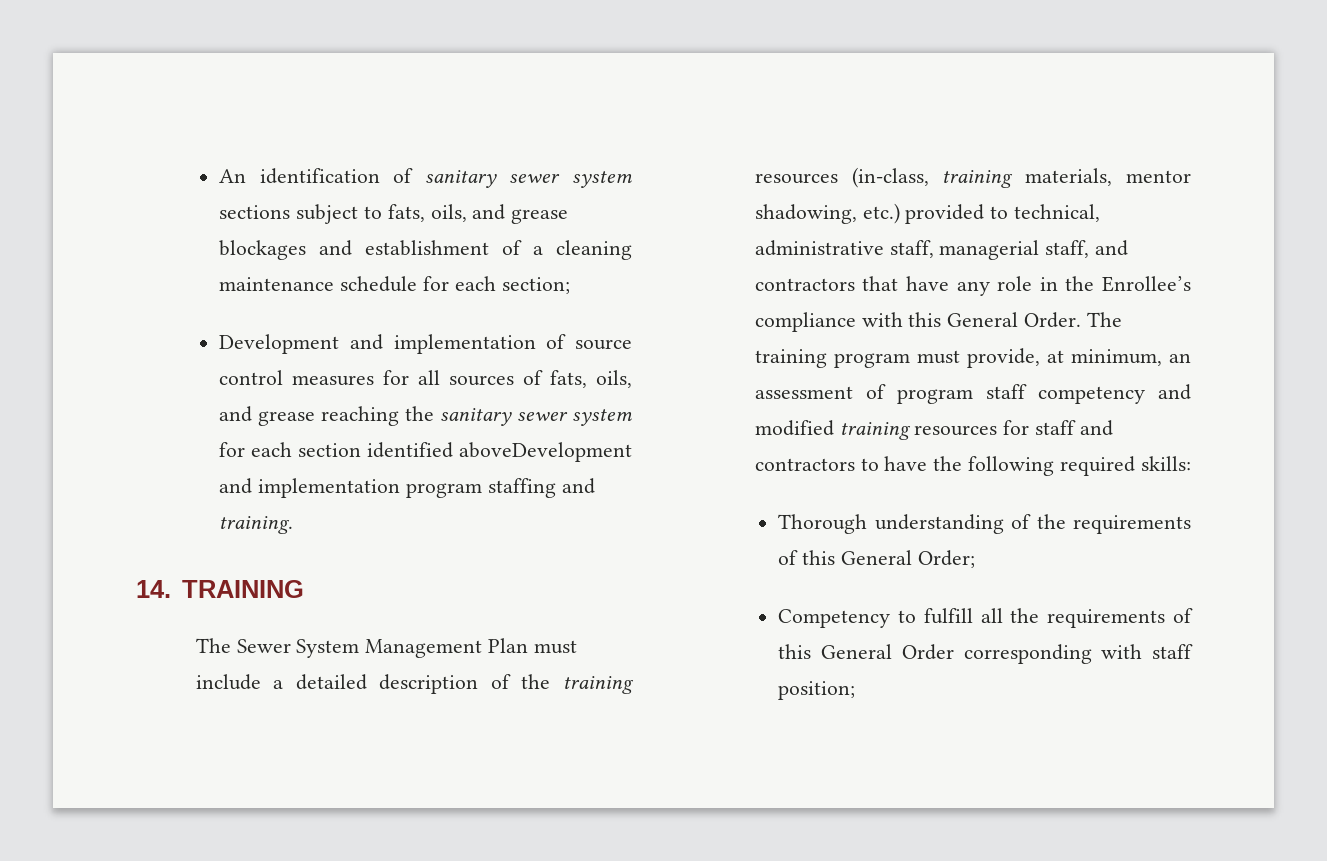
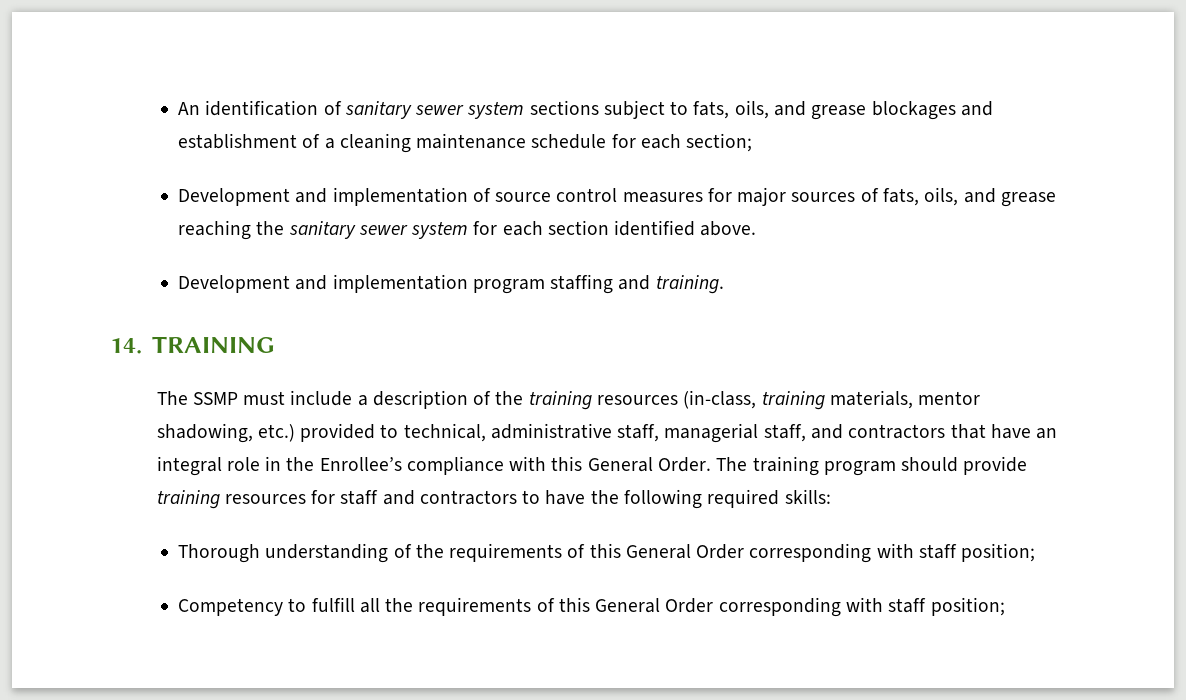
- Development and implementation of source control measures for all sources of fats, oils, and grease reaching the sanitary sewer system for each section identified aboveDevelopment and implementation program staffing and training.
+ Development and implementation of source control measures for major sources of fats, oils, and grease reaching the sanitary sewer system for each section identified above.
+ Development and implementation program staffing and training.
- The Sewer System Management Plan must include a detailed description of the training resources (in-class, training materials, mentor shadowing, etc.) provided to technical, administrative staff, managerial staff, and contractors that have any role in the Enrollee’s compliance with this General Order.
+ The SSMP must include a description of the training resources (in-class, training materials, mentor shadowing, etc.) provided to technical, administrative staff, managerial staff, and contractors that have an integral role in the Enrollee’s compliance with this General Order.
- The training program must provide, at minimum, an assessment of program staff competency and modified training resources for staff and contractors to have the following required skills:
+ The training program should provide training resources for staff and contractors to have the following required skills:
- Thorough understanding of the requirements of this General Order;
+ Thorough understanding of the requirements of this General Order corresponding with staff position;

